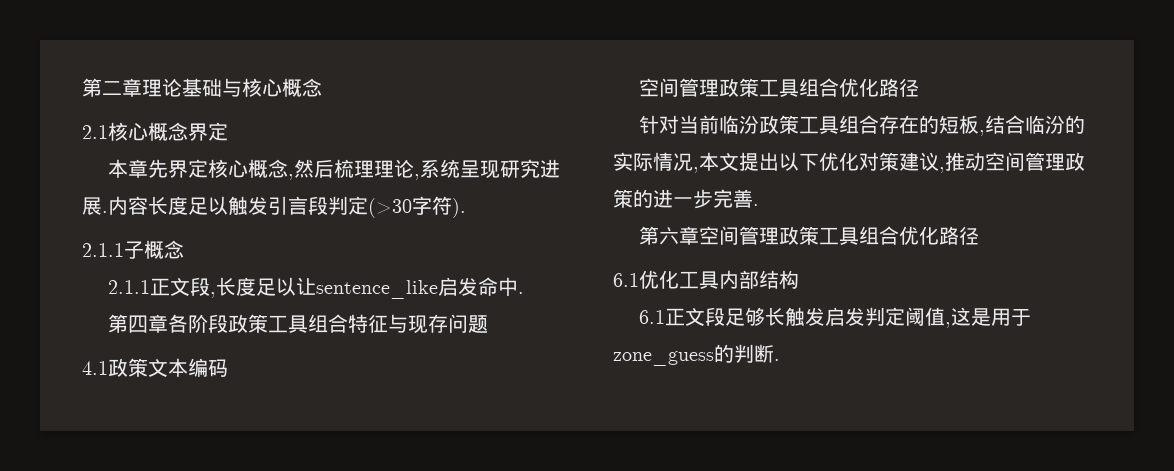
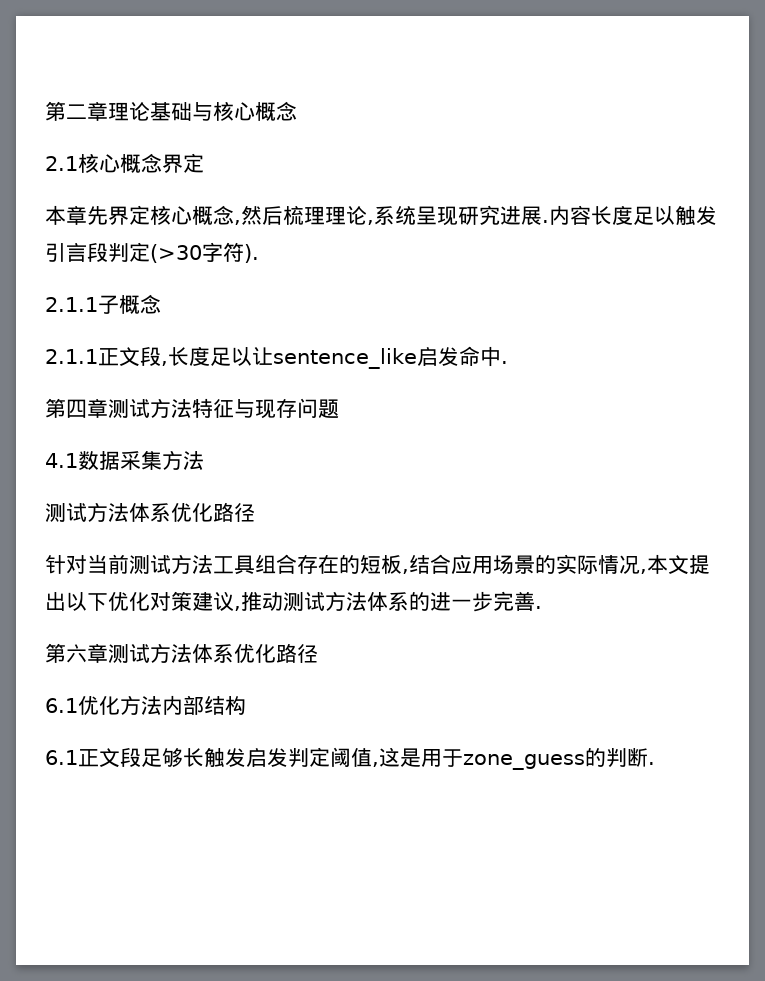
- 第四章各阶段政策工具组合特征与现存问题
+ 第四章测试方法特征与现存问题
- 4.1政策文本编码
- 空间管理政策工具组合优化路径
+ 4.1数据采集方法
+ 测试方法体系优化路径
- 针对当前临汾政策工具组合存在的短板,结合临汾的实际情况,本文提出以下优化对策建议,推动空间管理政策的进一步完善.
+ 针对当前测试方法工具组合存在的短板,结合应用场景的实际情况,本文提出以下优化对策建议,推动测试方法体系的进一步完善.
- 第六章空间管理政策工具组合优化路径
+ 第六章测试方法体系优化路径
- 6.1优化工具内部结构
+ 6.1优化方法内部结构

